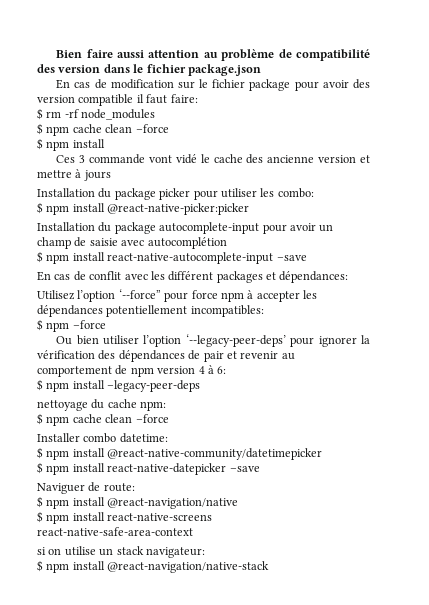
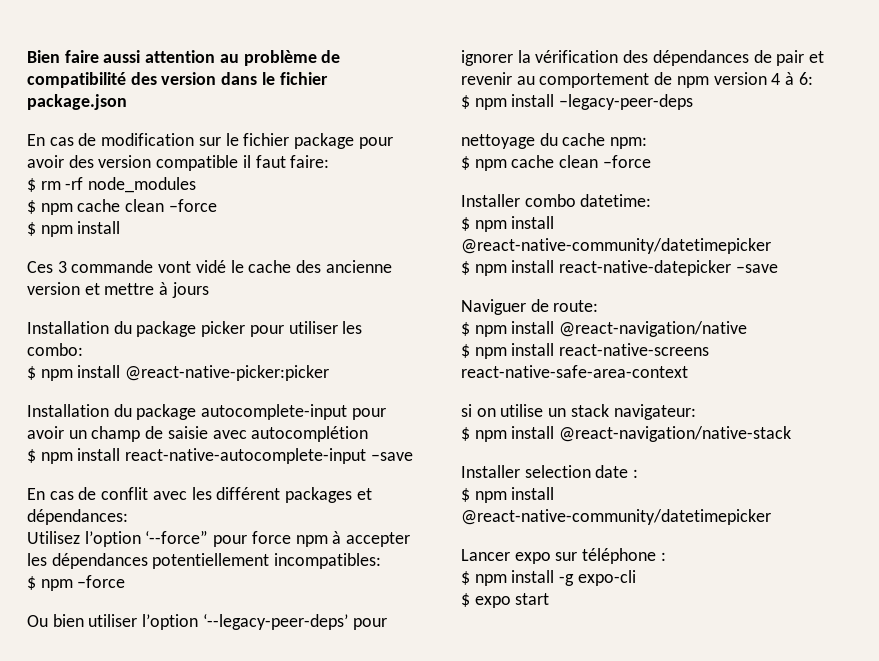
+ Installer selection date :
+ $ npm install @react-native-community/datetimepicker
+ Lancer expo sur téléphone :
+ $ npm install -g expo-cli
+ $ expo start

